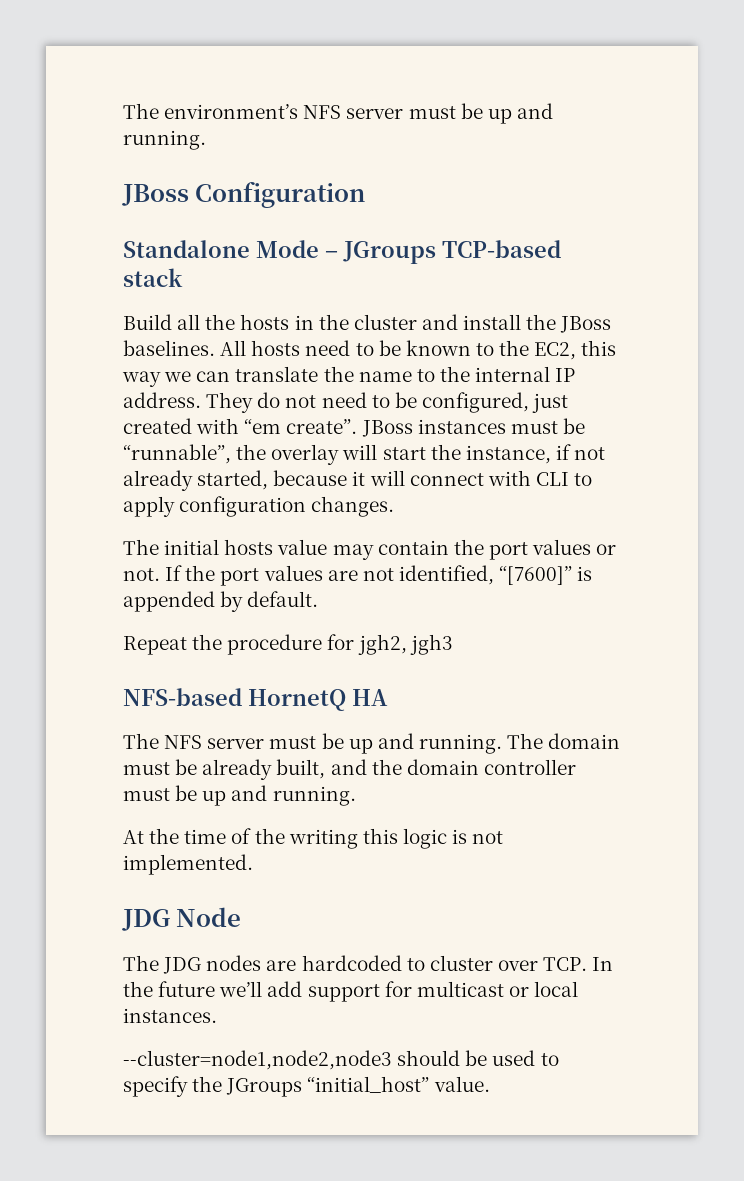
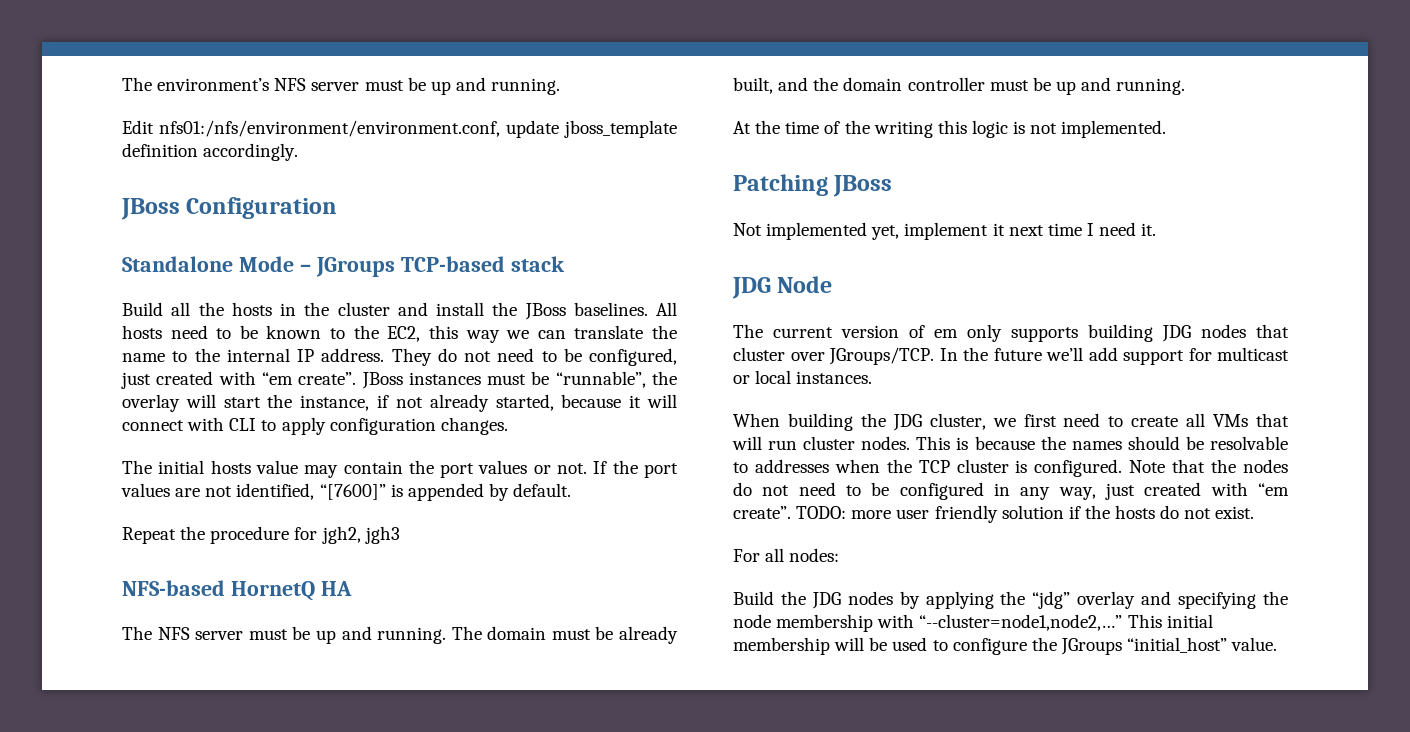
+ Edit nfs01:/nfs/environment/environment.conf, update jboss_template definition accordingly.
+ Patching JBoss
+ Not implemented yet, implement it next time I need it.
  JDG Node
- The JDG nodes are hardcoded to cluster over TCP. In the future we’ll add support for multicast or local instances.
+ The current version of em only supports building JDG nodes that cluster over JGroups/TCP. In the future we’ll add support for multicast or local instances.
- --cluster=node1,node2,node3 should be used to specify the JGroups “initial_host” value.
+ When building the JDG cluster, we first need to create all VMs that will run cluster nodes. This is because the names should be resolvable to addresses when the TCP cluster is configured. Note that the nodes do not need to be configured in any way, just created with “em create”. TODO: more user friendly solution if the hosts do not exist.
+ For all nodes:
+ Build the JDG nodes by applying the “jdg” overlay and specifying the node membership with “--cluster=node1,node2,…” This initial membership will be used to configure the JGroups “initial_host” value.

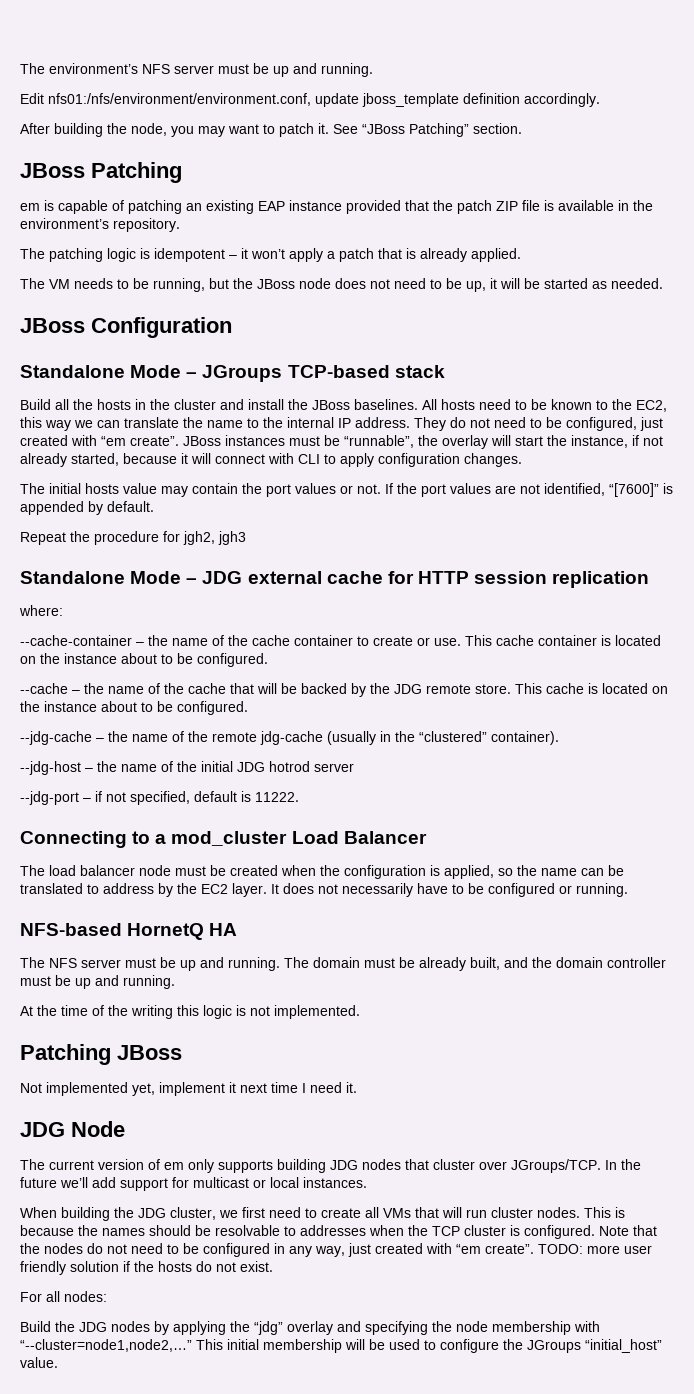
+ After building the node, you may want to patch it. See “JBoss Patching” section.
+ JBoss Patching
+ em is capable of patching an existing EAP instance provided that the patch ZIP file is available in the environment’s repository.
+ The patching logic is idempotent – it won’t apply a patch that is already applied.
+ The VM needs to be running, but the JBoss node does not need to be up, it will be started as needed.
+ Standalone Mode – JDG external cache for HTTP session replication
+ where:
+ --cache-container – the name of the cache container to create or use. This cache container is located on the instance about to be configured.
+ --cache – the name of the cache that will be backed by the JDG remote store. This cache is located on the instance about to be configured.
+ --jdg-cache – the name of the remote jdg-cache (usually in the “clustered” container).
+ --jdg-host – the name of the initial JDG hotrod server
+ --jdg-port – if not specified, default is 11222.
+ Connecting to a mod_cluster Load Balancer
+ The load balancer node must be created when the configuration is applied, so the name can be translated to address by the EC2 layer. It does not necessarily have to be configured or running.

